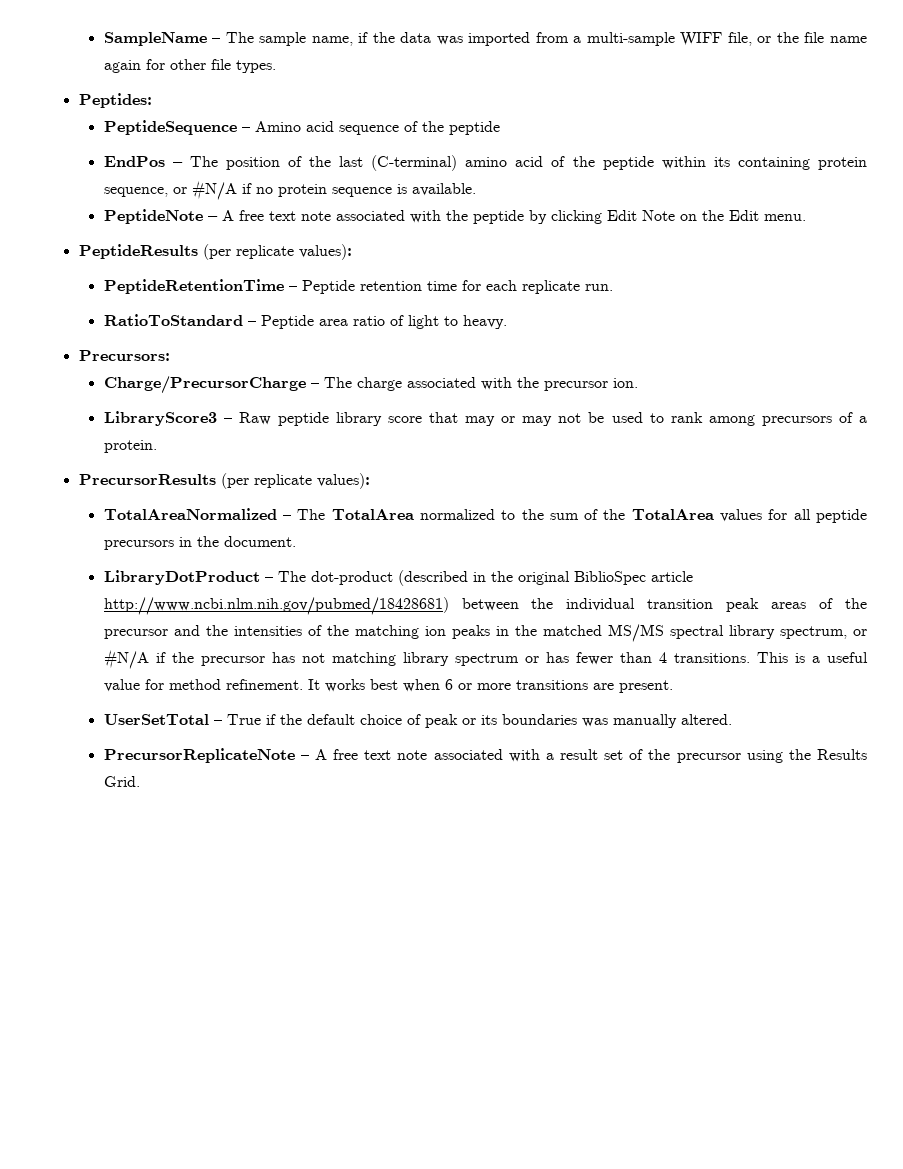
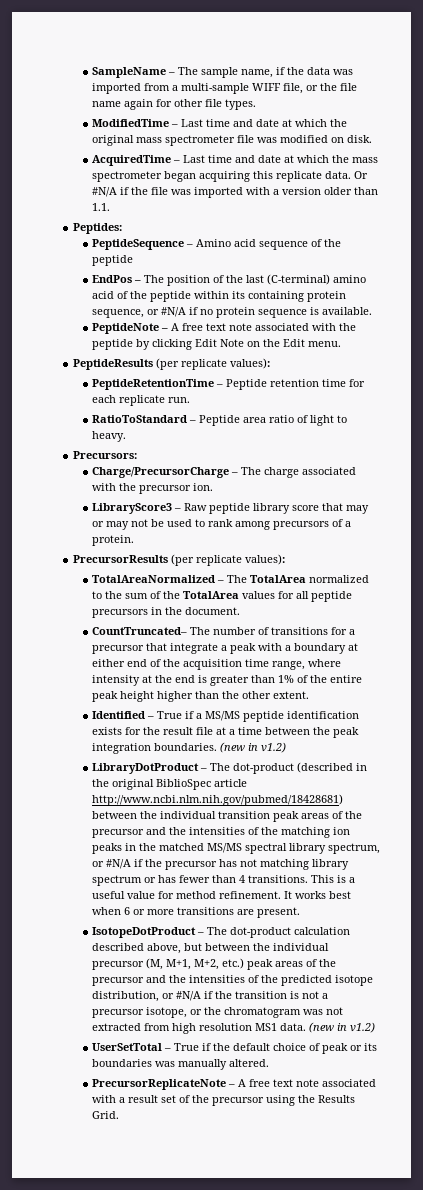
+ ModifiedTime – Last time and date at which the original mass spectrometer file was modified on disk.
+ AcquiredTime – Last time and date at which the mass spectrometer began acquiring this replicate data. Or #N/A if the file was imported with a version older than 1.1.
+ CountTruncated– The number of transitions for a precursor that integrate a peak with a boundary at either end of the acquisition time range, where intensity at the end is greater than 1% of the entire peak height higher than the other extent.
+ Identified – True if a MS/MS peptide identification exists for the result file at a time between the peak integration boundaries. (new in v1.2)
+ IsotopeDotProduct – The dot-product calculation described above, but between the individual precursor (M, M+1, M+2, etc.) peak areas of the precursor and the intensities of the predicted isotope distribution, or #N/A if the transition is not a precursor isotope, or the chromatogram was not extracted from high resolution MS1 data. (new in v1.2)

